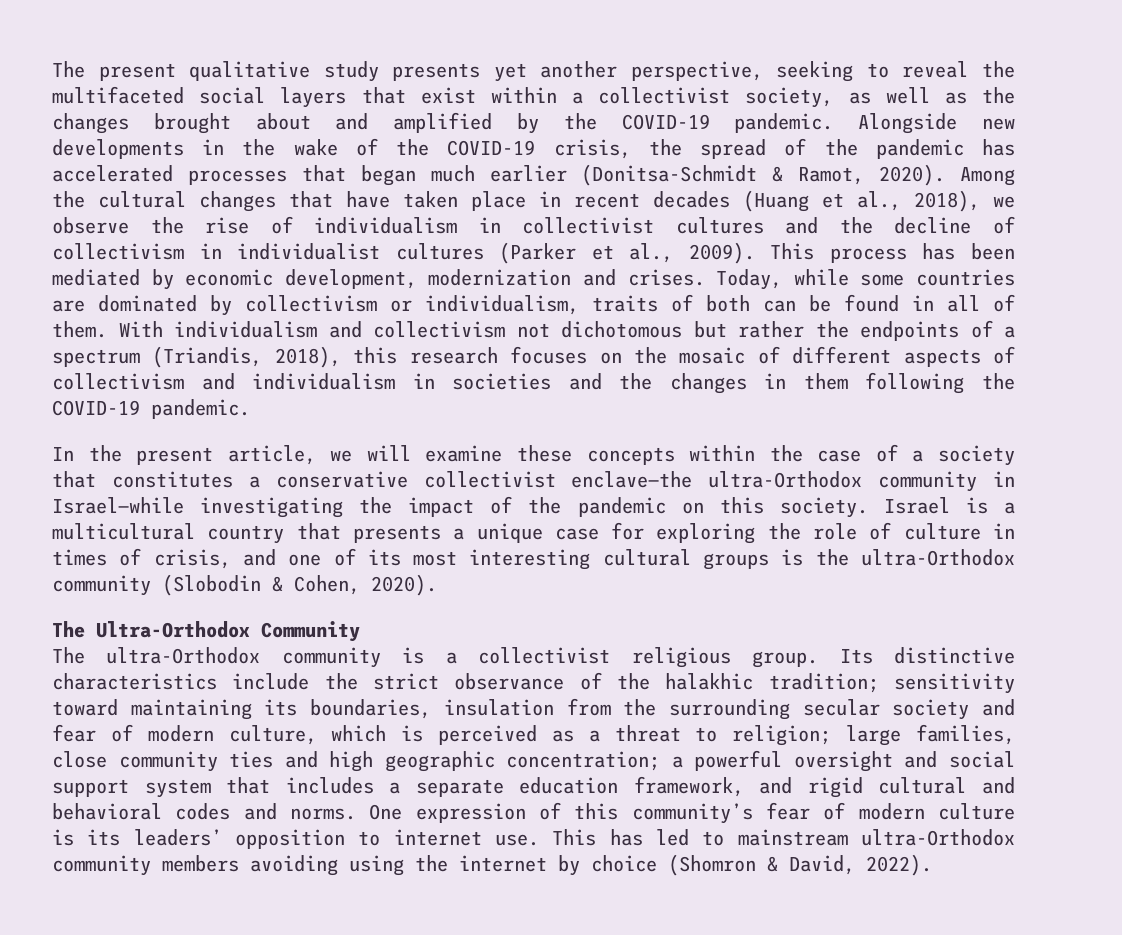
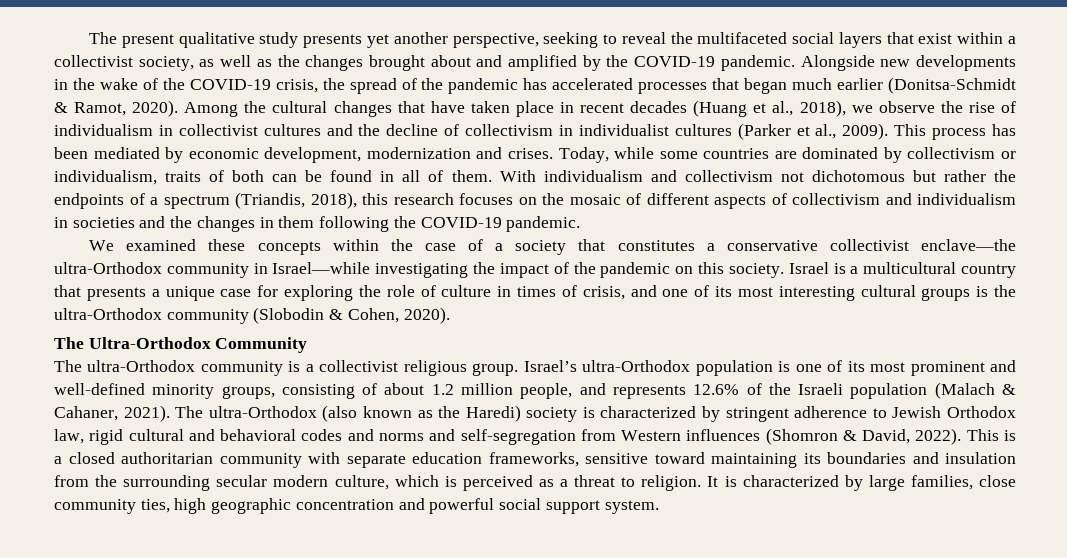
- In the present article, we will examine these concepts within the case of a society that constitutes a conservative collectivist enclave—the ultra-Orthodox community in Israel—while investigating the impact of the pandemic on this society.
+ We examined these concepts within the case of a society that constitutes a conservative collectivist enclave—the ultra-Orthodox community in Israel—while investigating the impact of the pandemic on this society.
- Its distinctive characteristics include the strict observance of the halakhic tradition; sensitivity toward maintaining its boundaries, insulation from the surrounding secular society and fear of modern culture, which is perceived as a threat to religion; large families, close community ties and high geographic concentration; a powerful oversight and social support system that includes a separate education framework, and rigid cultural and behavioral codes and norms. One expression of this community’s fear of modern culture is its leaders’ opposition to internet use. This has led to mainstream ultra-Orthodox community members avoiding using the internet by choice (Shomron & David, 2022).
+ Israel’s ultra-Orthodox population is one of its most prominent and well-defined minority groups, consisting of about 1.2 million people, and represents 12.6% of the Israeli population (Malach & Cahaner, 2021). The ultra-Orthodox (also known as the Haredi) society is characterized by stringent adherence to Jewish Orthodox law, rigid cultural and behavioral codes and norms and self-segregation from Western influences (Shomron & David, 2022). This is a closed authoritarian community with separate education frameworks, sensitive toward maintaining its boundaries and insulation from the surrounding secular modern culture, which is perceived as a threat to religion. It is characterized by large families, close community ties, high geographic concentration and powerful social support system.

